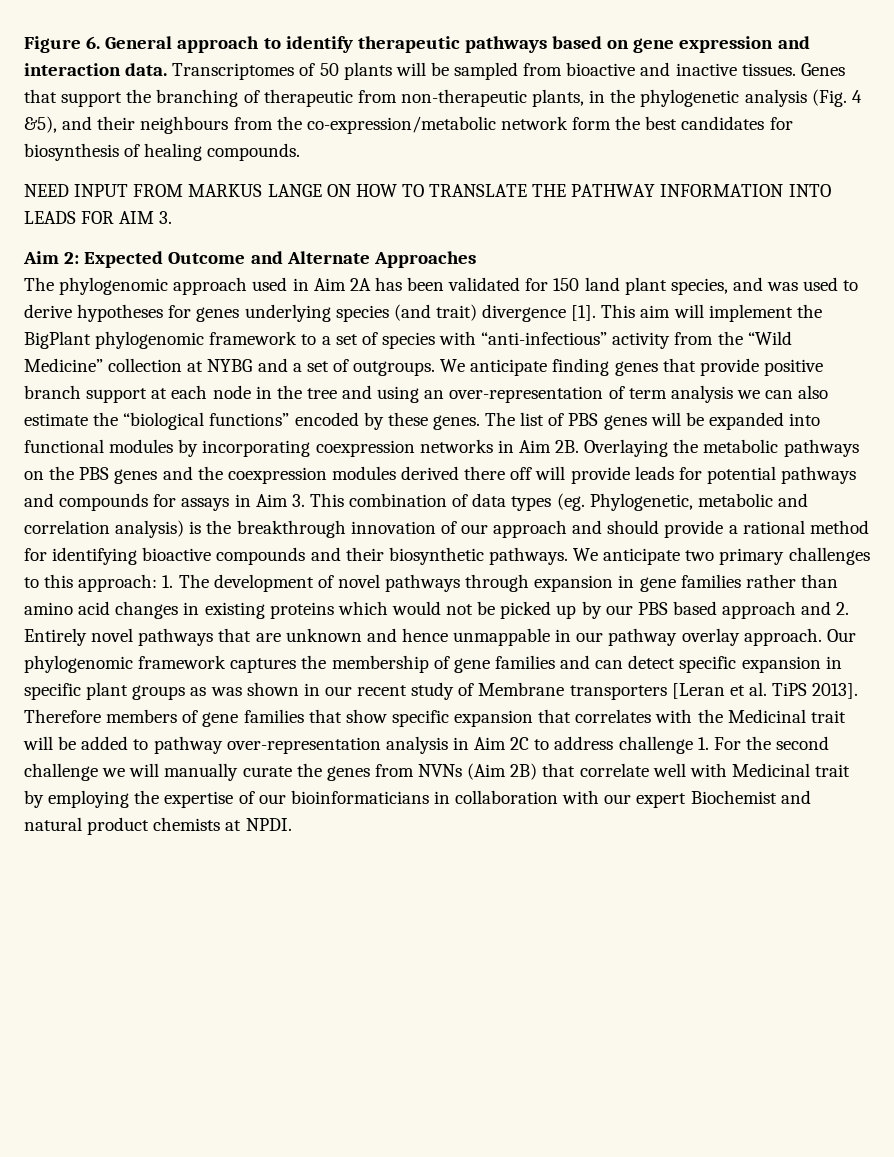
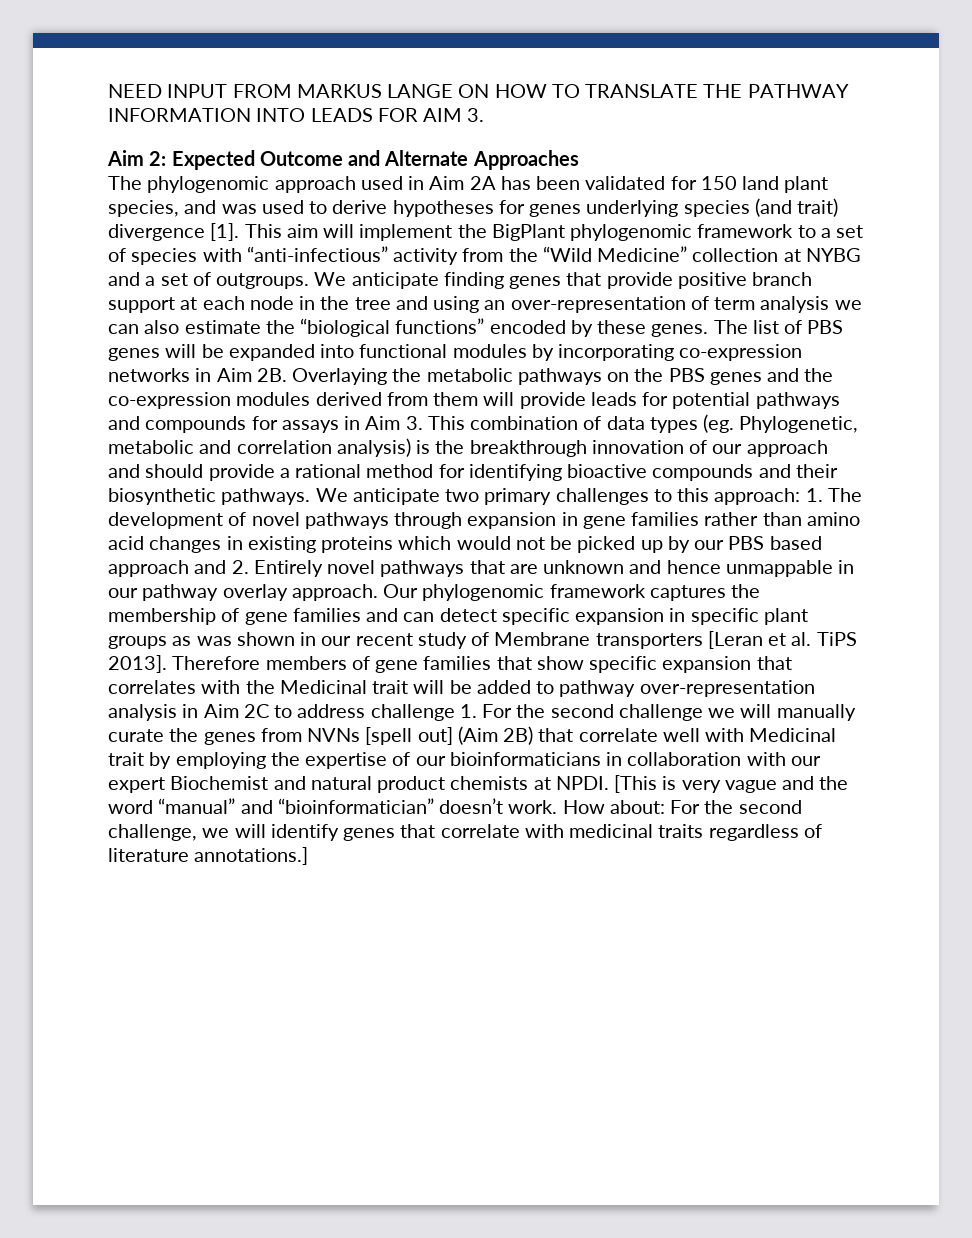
- Figure 6. General approach to identify therapeutic pathways based on gene expression and interaction data. Transcriptomes of 50 plants will be sampled from bioactive and inactive tissues. Genes that support the branching of therapeutic from non-therapeutic plants, in the phylogenetic analysis (Fig. 4 &5), and their neighbours from the co-expression/metabolic network form the best candidates for biosynthesis of healing compounds.
- The list of PBS genes will be expanded into functional modules by incorporating coexpression networks in Aim 2B.
+ The list of PBS genes will be expanded into functional modules by incorporating co-expression networks in Aim 2B.
- Overlaying the metabolic pathways on the PBS genes and the coexpression modules derived there off will provide leads for potential pathways and compounds for assays in Aim 3. This combination of data types (eg. Phylogenetic, metabolic and correlation analysis) is the breakthrough innovation of our approach and should provide a rational method for identifying bioactive compounds and their biosynthetic pathways.
+ Overlaying the metabolic pathways on the PBS genes and the co-expression modules derived from them will provide leads for potential pathways and compounds for assays in Aim 3. This combination of data types (eg. Phylogenetic, metabolic and correlation analysis) is the breakthrough innovation of our approach and should provide a rational method for identifying bioactive compounds and their biosynthetic pathways.
- Therefore members of gene families that show specific expansion that correlates with the Medicinal trait will be added to pathway over-representation analysis in Aim 2C to address challenge 1. For the second challenge we will manually curate the genes from NVNs (Aim 2B) that correlate well with Medicinal trait by employing the expertise of our bioinformaticians in collaboration with our expert Biochemist and natural product chemists at NPDI.
+ Therefore members of gene families that show specific expansion that correlates with the Medicinal trait will be added to pathway over-representation analysis in Aim 2C to address challenge 1. For the second challenge we will manually curate the genes from NVNs [spell out] (Aim 2B) that correlate well with Medicinal trait by employing the expertise of our bioinformaticians in collaboration with our expert Biochemist and natural product chemists at NPDI.
+ [This is very vague and the word “manual” and “bioinformatician” doesn’t work. How about: For the second challenge, we will identify genes that correlate with medicinal traits regardless of literature annotations.]

